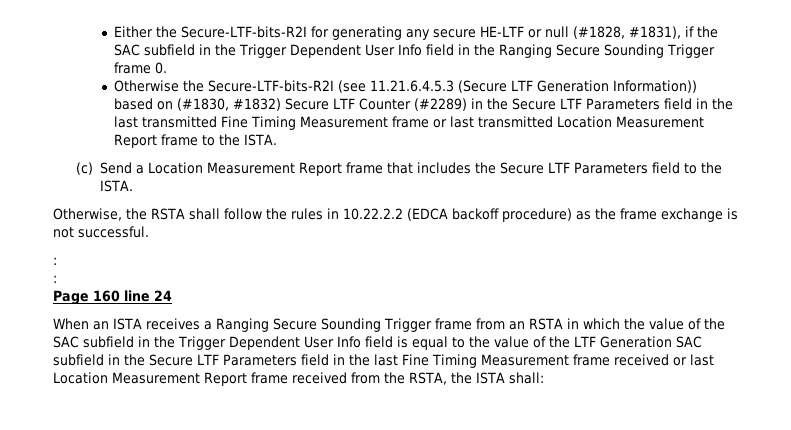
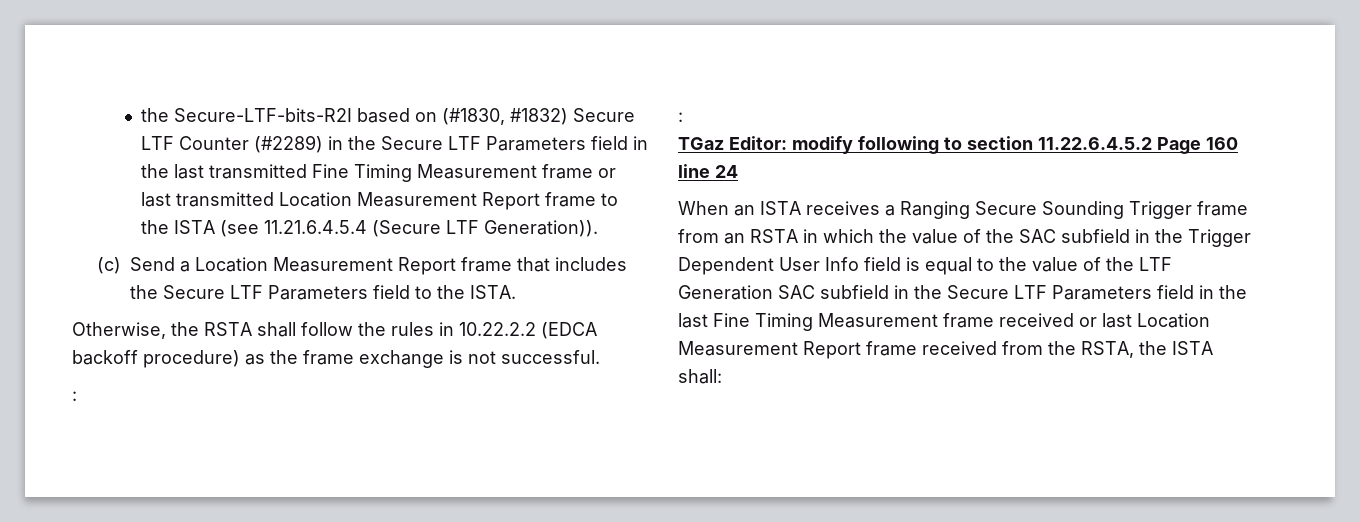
- Either the Secure-LTF-bits-R2I for generating any secure HE-LTF or null (#1828, #1831), if the SAC subfield in the Trigger Dependent User Info field in the Ranging Secure Sounding Trigger frame 0.
- Otherwise the Secure-LTF-bits-R2I (see 11.21.6.4.5.3 (Secure LTF Generation Information)) based on (#1830, #1832) Secure LTF Counter (#2289) in the Secure LTF Parameters field in the last transmitted Fine Timing Measurement frame or last transmitted Location Measurement Report frame to the ISTA.
+ the Secure-LTF-bits-R2I based on (#1830, #1832) Secure LTF Counter (#2289) in the Secure LTF Parameters field in the last transmitted Fine Timing Measurement frame or last transmitted Location Measurement Report frame to the ISTA (see 11.21.6.4.5.4 (Secure LTF Generation)).
- Page 160 line 24
+ TGaz Editor: modify following to section 11.22.6.4.5.2 Page 160 line 24

